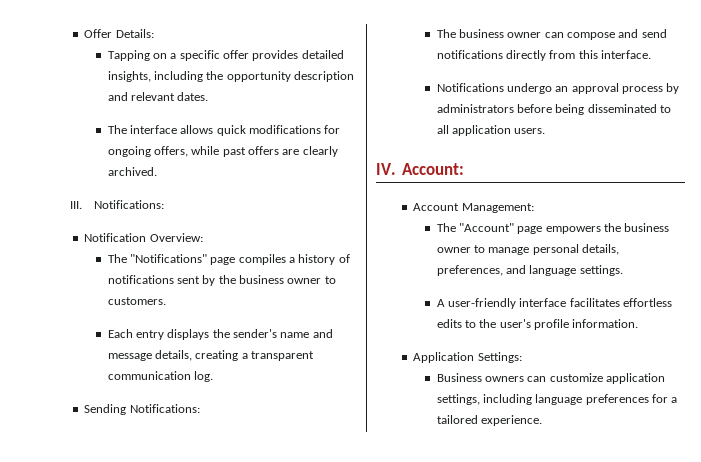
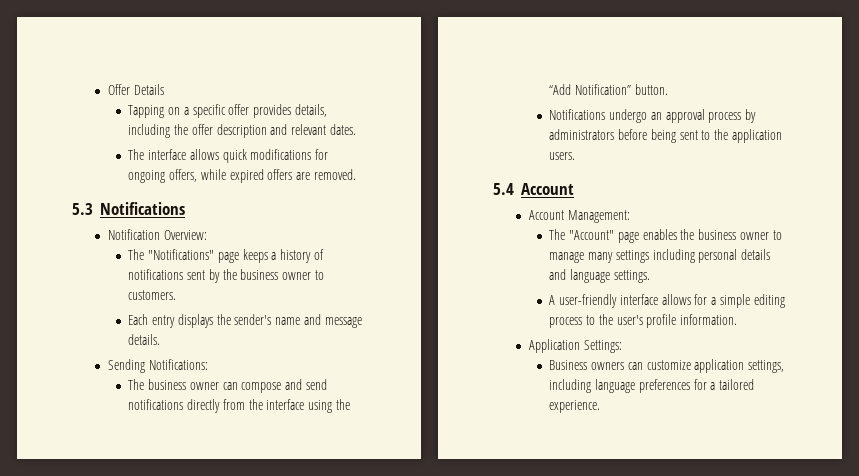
- Offer Details:
+ Offer Details
- Tapping on a specific offer provides detailed insights, including the opportunity description and relevant dates.
+ Tapping on a specific offer provides details, including the offer description and relevant dates.
- The interface allows quick modifications for ongoing offers, while past offers are clearly archived.
- III. Notifications:
+ The interface allows quick modifications for ongoing offers, while expired offers are removed.
+ 5.3 Notifications
- The "Notifications" page compiles a history of notifications sent by the business owner to customers.
+ The "Notifications" page keeps a history of notifications sent by the business owner to customers.
- Each entry displays the sender's name and message details, creating a transparent communication log.
+ Each entry displays the sender's name and message details.
- The business owner can compose and send notifications directly from this interface.
+ The business owner can compose and send notifications directly from the interface using the “Add Notification” button.
- Notifications undergo an approval process by administrators before being disseminated to all application users.
+ Notifications undergo an approval process by administrators before being sent to the application users.
- IV. Account:
+ 5.4 Account
- The "Account" page empowers the business owner to manage personal details, preferences, and language settings.
+ The "Account" page enables the business owner to manage many settings including personal details and language settings.
- A user-friendly interface facilitates effortless edits to the user's profile information.
+ A user-friendly interface allows for a simple editing process to the user's profile information.

